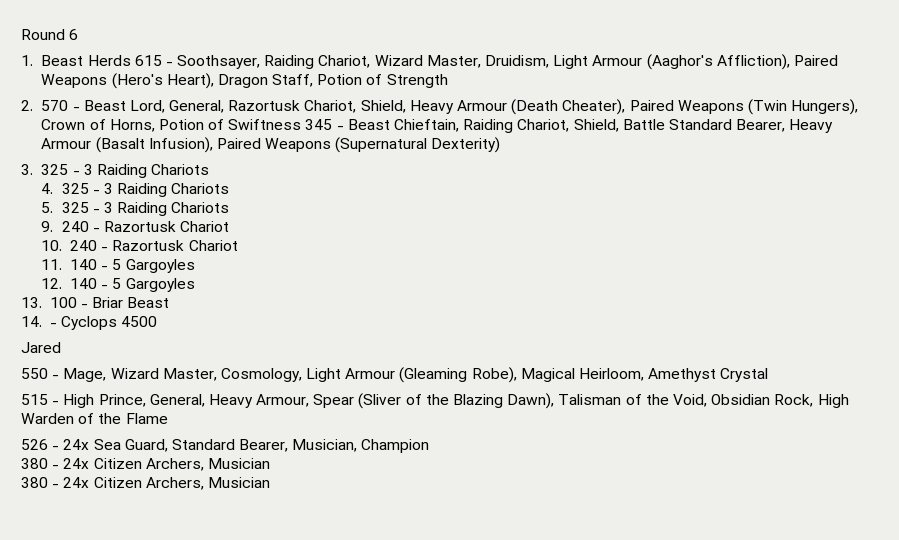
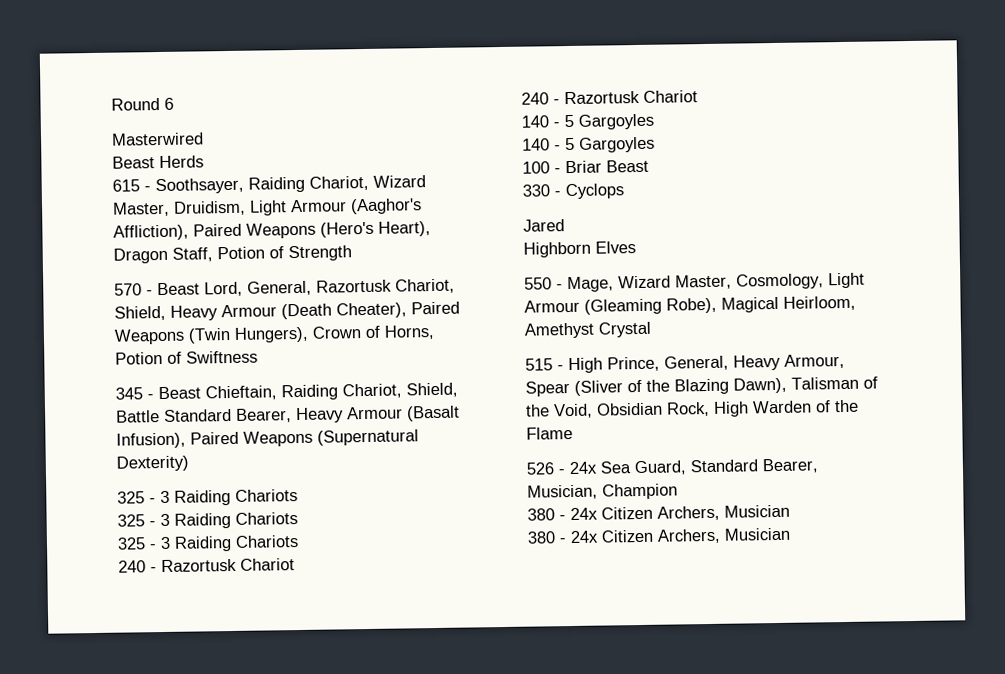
- 1. Beast Herds 615 - Soothsayer, Raiding Chariot, Wizard Master, Druidism, Light Armour (Aaghor's Affliction), Paired Weapons (Hero's Heart), Dragon Staff, Potion of Strength
+ Masterwired
+ Beast Herds
+ 615 - Soothsayer, Raiding Chariot, Wizard Master, Druidism, Light Armour (Aaghor's Affliction), Paired Weapons (Hero's Heart), Dragon Staff, Potion of Strength
- 2. 570 - Beast Lord, General, Razortusk Chariot, Shield, Heavy Armour (Death Cheater), Paired Weapons (Twin Hungers), Crown of Horns, Potion of Swiftness 345 - Beast Chieftain, Raiding Chariot, Shield, Battle Standard Bearer, Heavy Armour (Basalt Infusion), Paired Weapons (Supernatural Dexterity)
- 3. 325 - 3 Raiding Chariots
- 4. 325 - 3 Raiding Chariots
- 5. 325 - 3 Raiding Chariots
- 9. 240 - Razortusk Chariot
- 10. 240 - Razortusk Chariot
- 11. 140 - 5 Gargoyles
- 12. 140 - 5 Gargoyles
- 13. 100 - Briar Beast
+ 570 - Beast Lord, General, Razortusk Chariot, Shield, Heavy Armour (Death Cheater), Paired Weapons (Twin Hungers), Crown of Horns, Potion of Swiftness
+ 345 - Beast Chieftain, Raiding Chariot, Shield, Battle Standard Bearer, Heavy Armour (Basalt Infusion), Paired Weapons (Supernatural Dexterity)
+ 325 - 3 Raiding Chariots
+ 325 - 3 Raiding Chariots
+ 325 - 3 Raiding Chariots
+ 240 - Razortusk Chariot
+ 240 - Razortusk Chariot
+ 140 - 5 Gargoyles
+ 140 - 5 Gargoyles
+ 100 - Briar Beast
- 14. - Cyclops 4500
+ 330 - Cyclops
+ Highborn Elves

